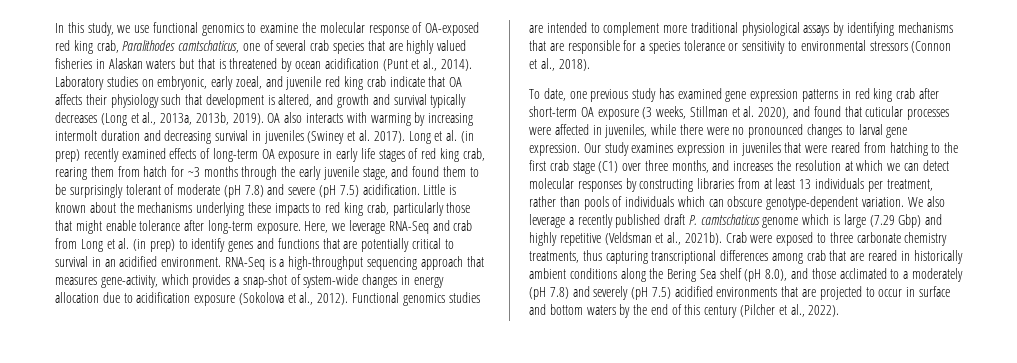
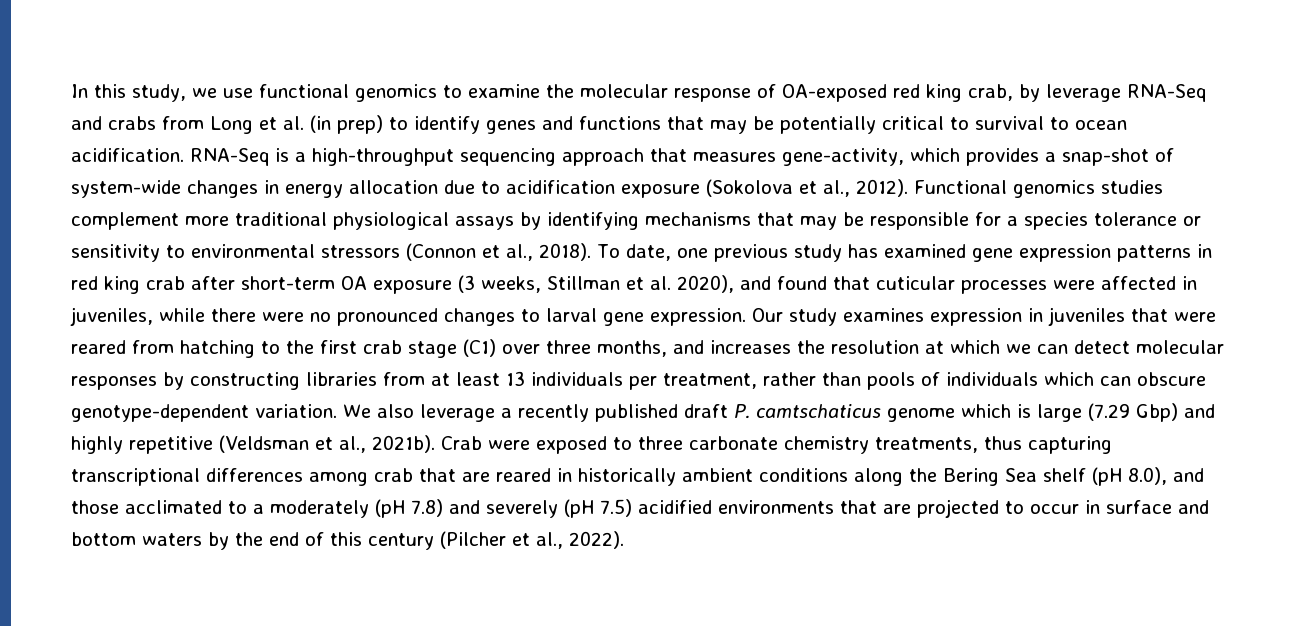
- In this study, we use functional genomics to examine the molecular response of OA-exposed red king crab, Paralithodes camtschaticus, one of several crab species that are highly valued fisheries in Alaskan waters but that is threatened by ocean acidification (Punt et al., 2014). Laboratory studies on embryonic, early zoeal, and juvenile red king crab indicate that OA affects their physiology such that development is altered, and growth and survival typically decreases (Long et al., 2013a, 2013b, 2019). OA also interacts with warming by increasing intermolt duration and decreasing survival in juveniles (Swiney et al. 2017). Long et al. (in prep) recently examined effects of long-term OA exposure in early life stages of red king crab, rearing them from hatch for ~3 months through the early juvenile stage, and found them to be surprisingly tolerant of moderate (pH 7.8) and severe (pH 7.5) acidification. Little is known about the mechanisms underlying these impacts to red king crab, particularly those that might enable tolerance after long-term exposure. Here, we leverage RNA-Seq and crab from Long et al. (in prep) to identify genes and functions that are potentially critical to survival in an acidified environment.
+ In this study, we use functional genomics to examine the molecular response of OA-exposed red king crab, by leverage RNA-Seq and crabs from Long et al. (in prep) to identify genes and functions that may be potentially critical to survival to ocean acidification.
- Functional genomics studies are intended to complement more traditional physiological assays by identifying mechanisms that are responsible for a species tolerance or sensitivity to environmental stressors (Connon et al., 2018).
- To date, one previous study has examined gene expression patterns in red king crab after short-term OA exposure (3 weeks, Stillman et al. 2020), and found that cuticular processes were affected in juveniles, while there were no pronounced changes to larval gene expression.
+ Functional genomics studies complement more traditional physiological assays by identifying mechanisms that may be responsible for a species tolerance or sensitivity to environmental stressors (Connon et al., 2018). To date, one previous study has examined gene expression patterns in red king crab after short-term OA exposure (3 weeks, Stillman et al. 2020), and found that cuticular processes were affected in juveniles, while there were no pronounced changes to larval gene expression.

